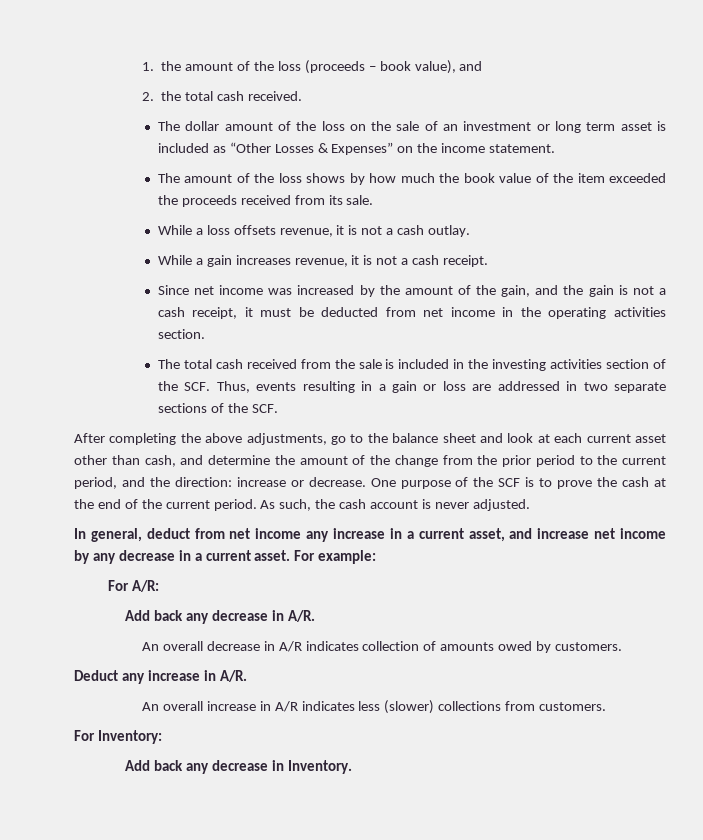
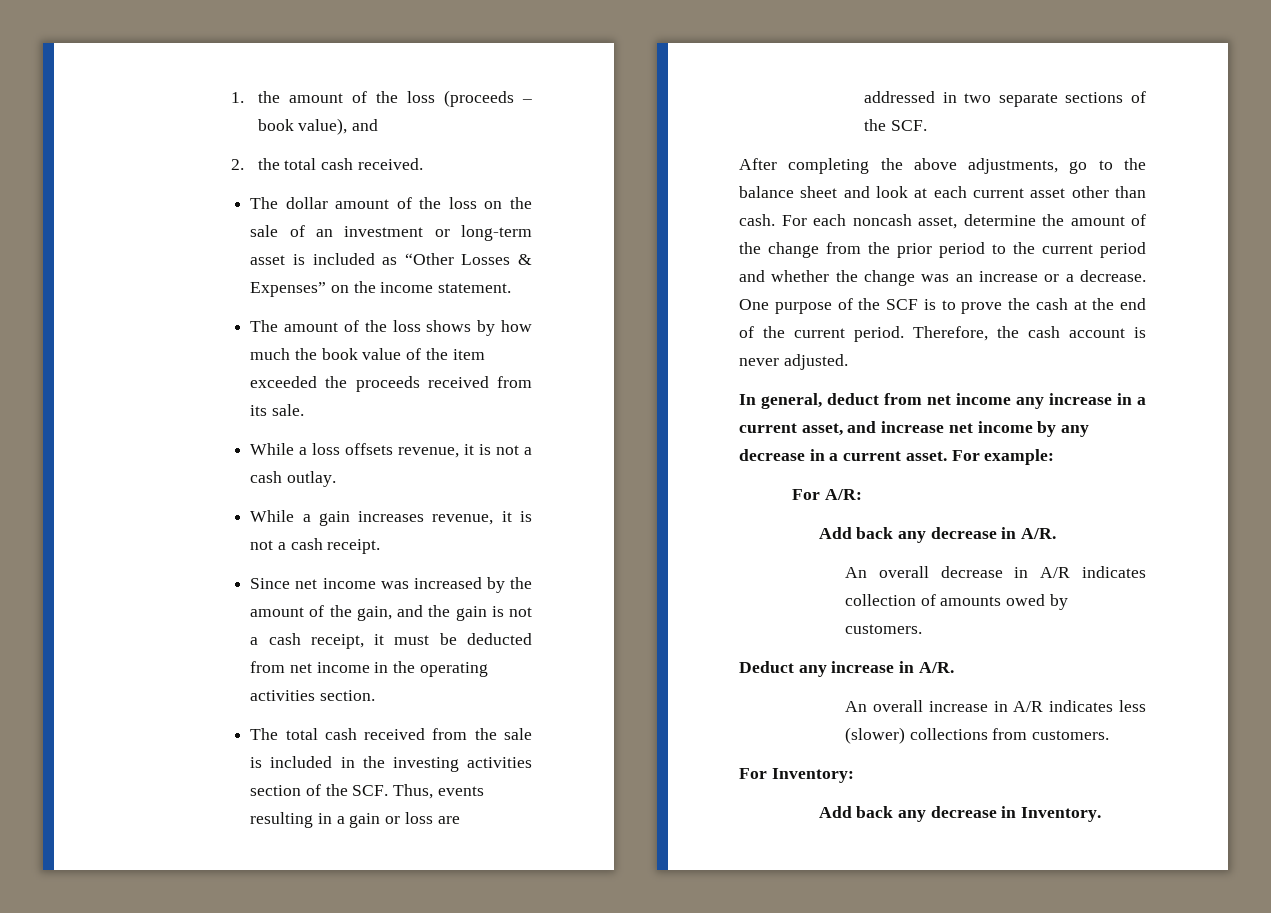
- The dollar amount of the loss on the sale of an investment or long term asset is included as “Other Losses & Expenses” on the income statement.
+ The dollar amount of the loss on the sale of an investment or long-term asset is included as “Other Losses & Expenses” on the income statement.
- After completing the above adjustments, go to the balance sheet and look at each current asset other than cash, and determine the amount of the change from the prior period to the current period, and the direction: increase or decrease.
+ After completing the above adjustments, go to the balance sheet and look at each current asset other than cash. For each noncash asset, determine the amount of the change from the prior period to the current period and whether the change was an increase or a decrease.
- As such, the cash account is never adjusted.
+ Therefore, the cash account is never adjusted.

